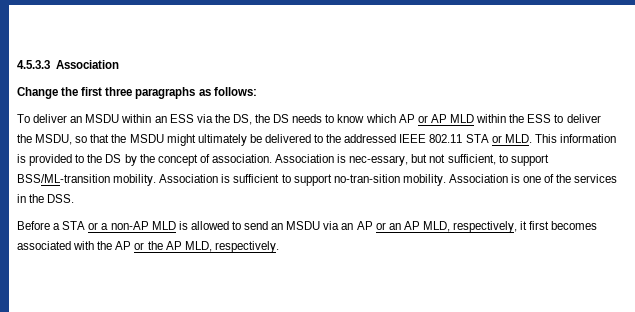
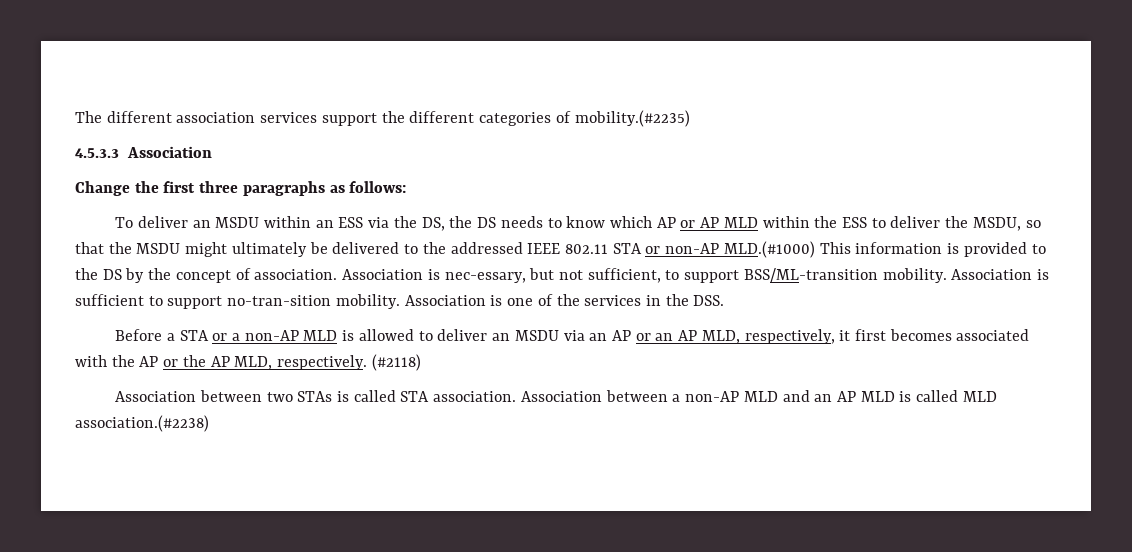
+ The different association services support the different categories of mobility.(#2235)
- To deliver an MSDU within an ESS via the DS, the DS needs to know which AP or AP MLD within the ESS to deliver the MSDU, so that the MSDU might ultimately be delivered to the addressed IEEE 802.11 STA or MLD. This information is provided to the DS by the concept of association.
+ To deliver an MSDU within an ESS via the DS, the DS needs to know which AP or AP MLD within the ESS to deliver the MSDU, so that the MSDU might ultimately be delivered to the addressed IEEE 802.11 STA or non-AP MLD.(#1000) This information is provided to the DS by the concept of association.
- Before a STA or a non-AP MLD is allowed to send an MSDU via an AP or an AP MLD, respectively, it first becomes associated with the AP or the AP MLD, respectively.
+ Before a STA or a non-AP MLD is allowed to deliver an MSDU via an AP or an AP MLD, respectively, it first becomes associated with the AP or the AP MLD, respectively.
+ (#2118)
+ Association between two STAs is called STA association. Association between a non-AP MLD and an AP MLD is called MLD association.(#2238)

